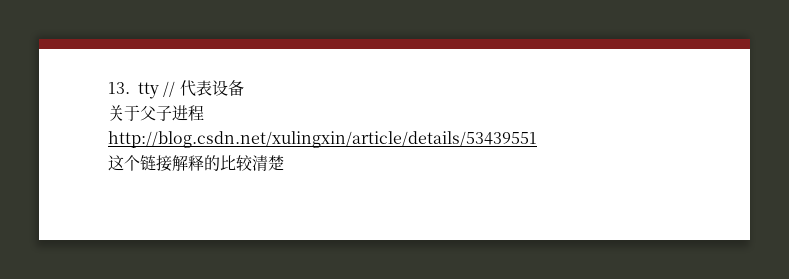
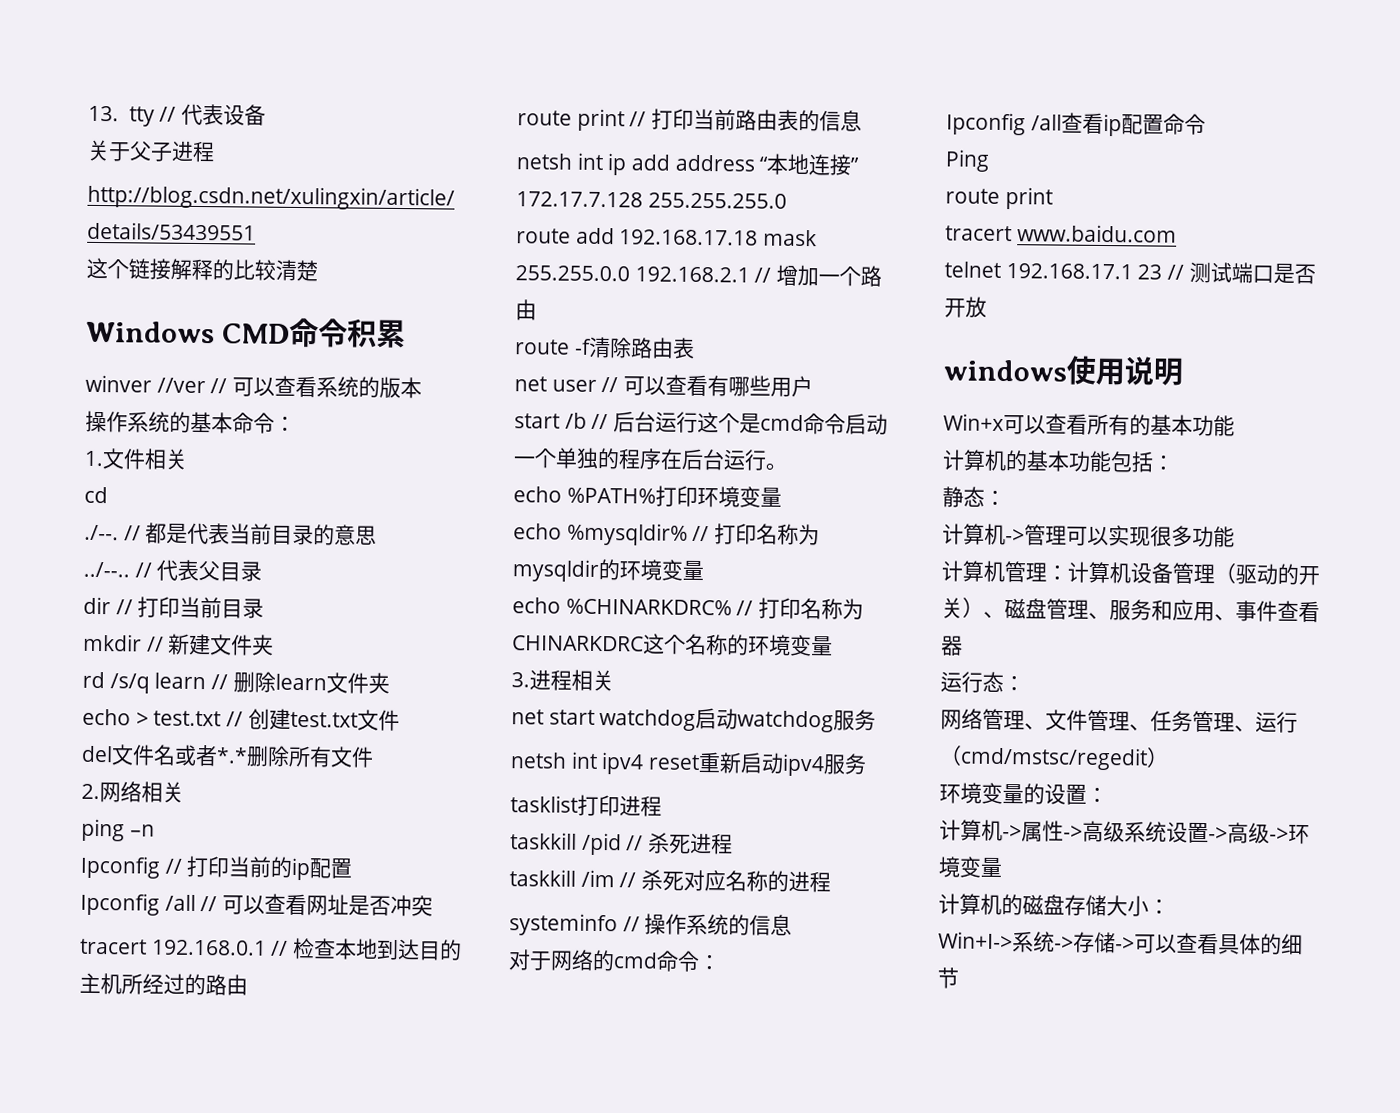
+ Windows CMD命令积累
+ winver //ver // 可以查看系统的版本
+ 操作系统的基本命令：
+ 1.文件相关
+ cd
+ ./--. // 都是代表当前目录的意思
+ ../--.. // 代表父目录
+ dir // 打印当前目录
+ mkdir // 新建文件夹
+ rd /s/q learn // 删除learn文件夹
+ echo > test.txt // 创建test.txt文件
+ del文件名或者*.*删除所有文件
+ 2.网络相关
+ ping –n
+ Ipconfig // 打印当前的ip配置
+ Ipconfig /all // 可以查看网址是否冲突
+ tracert 192.168.0.1 // 检查本地到达目的主机所经过的路由
+ route print // 打印当前路由表的信息
+ netsh int ip add address “本地连接” 172.17.7.128 255.255.255.0
+ route add 192.168.17.18 mask 255.255.0.0 192.168.2.1 // 增加一个路由
+ route -f清除路由表
+ net user // 可以查看有哪些用户
+ start /b // 后台运行这个是cmd命令启动一个单独的程序在后台运行。
+ echo %PATH%打印环境变量
+ echo %mysqldir% // 打印名称为mysqldir的环境变量
+ echo %CHINARKDRC% // 打印名称为CHINARKDRC这个名称的环境变量
+ 3.进程相关
+ net start watchdog启动watchdog服务
+ netsh int ipv4 reset重新启动ipv4服务
+ tasklist打印进程
+ taskkill /pid // 杀死进程
+ taskkill /im // 杀死对应名称的进程
+ systeminfo // 操作系统的信息
+ 对于网络的cmd命令：
+ Ipconfig /all查看ip配置命令
+ Ping
+ route print
+ tracert www.baidu.com
+ telnet 192.168.17.1 23 // 测试端口是否开放
+ windows使用说明
+ Win+x可以查看所有的基本功能
+ 计算机的基本功能包括：
+ 静态：
+ 计算机->管理可以实现很多功能
+ 计算机管理：计算机设备管理（驱动的开关）、磁盘管理、服务和应用、事件查看器
+ 运行态：
+ 网络管理、文件管理、任务管理、运行（cmd/mstsc/regedit）
+ 环境变量的设置：
+ 计算机->属性->高级系统设置->高级->环境变量
+ 计算机的磁盘存储大小：
+ Win+I->系统->存储->可以查看具体的细节

